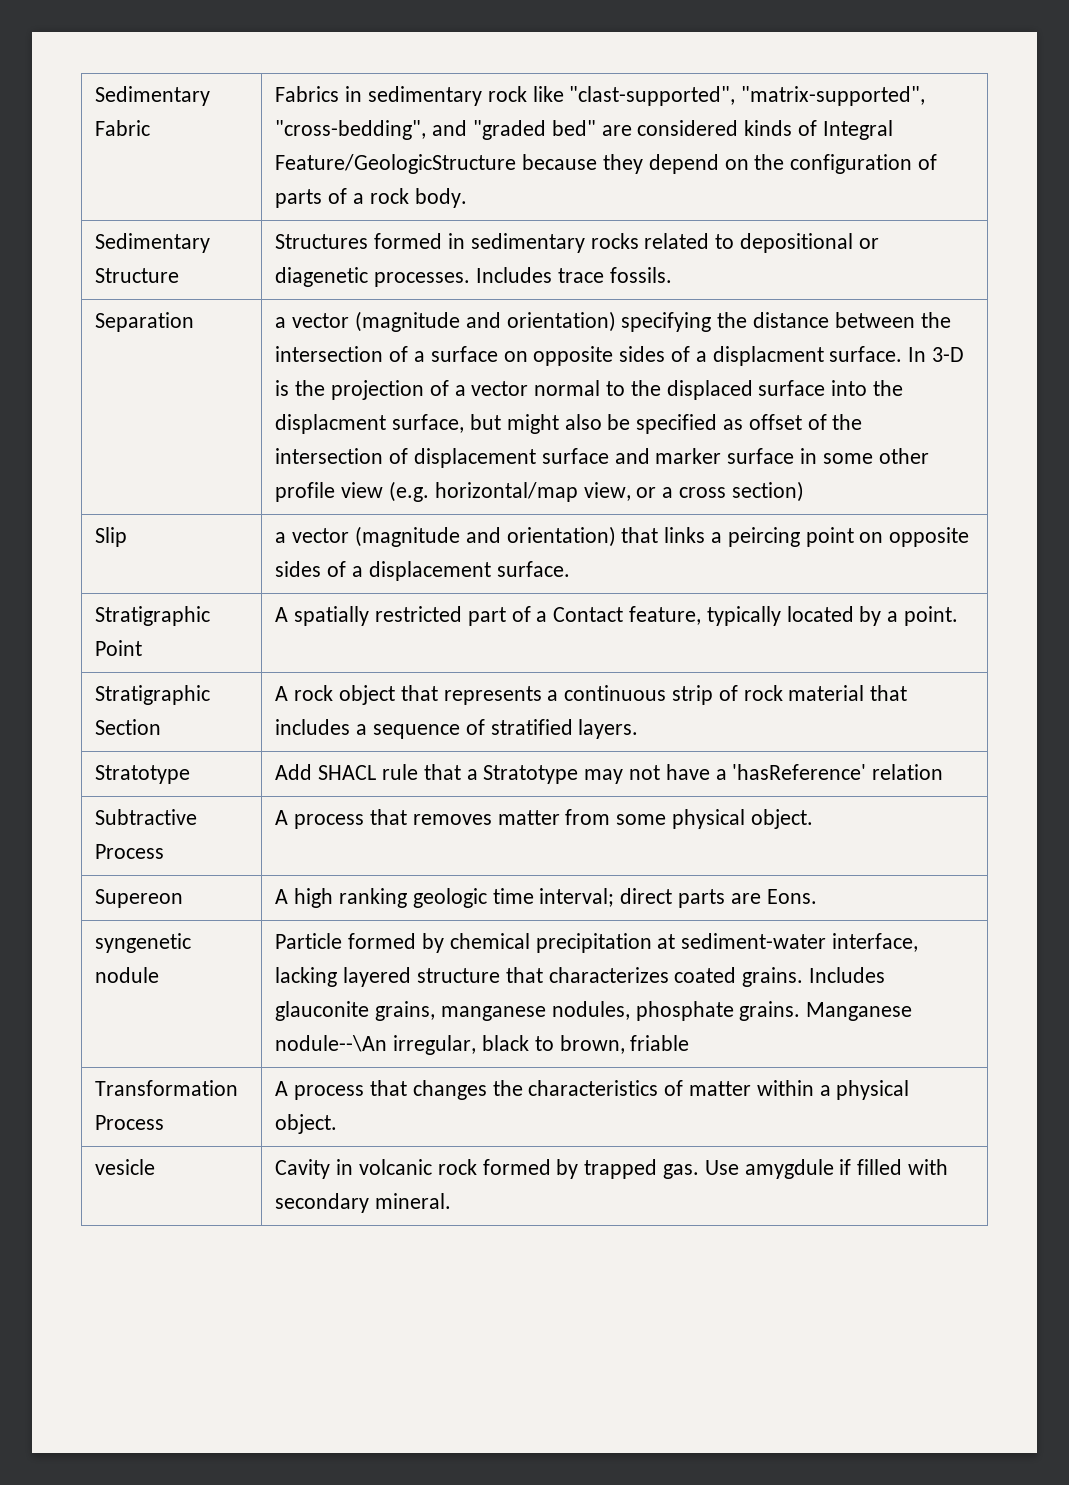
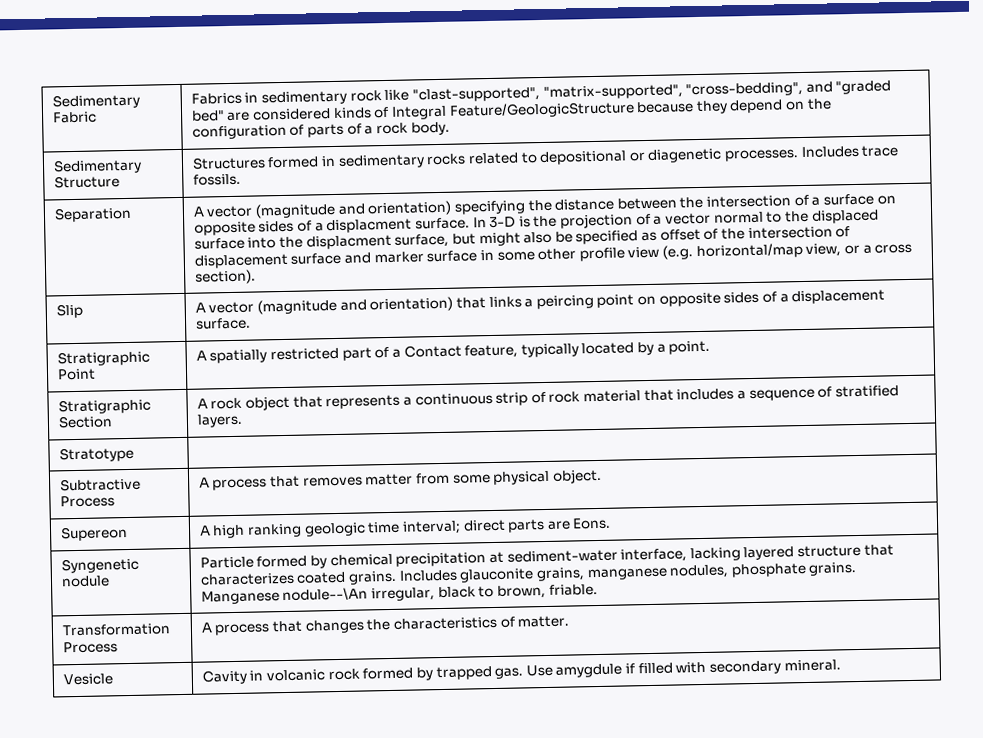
- a vector (magnitude and orientation) specifying the distance between the intersection of a surface on opposite sides of a displacment surface.
+ A vector (magnitude and orientation) specifying the distance between the intersection of a surface on opposite sides of a displacment surface.
- In 3-D is the projection of a vector normal to the displaced surface into the displacment surface, but might also be specified as offset of the intersection of displacement surface and marker surface in some other profile view (e.g. horizontal/map view, or a cross section)
+ In 3-D is the projection of a vector normal to the displaced surface into the displacment surface, but might also be specified as offset of the intersection of displacement surface and marker surface in some other profile view (e.g. horizontal/map view, or a cross section).
- Slip | a vector (magnitude and orientation) that links a peircing point on opposite sides of a displacement surface.
+ Slip | A vector (magnitude and orientation) that links a peircing point on opposite sides of a displacement surface.
- Stratotype | Add SHACL rule that a Stratotype may not have a 'hasReference' relation
+ Stratotype |
- syngenetic nodule | Particle formed by chemical precipitation at sediment-water interface, lacking layered structure that characterizes coated grains. Includes glauconite grains, manganese nodules, phosphate grains. Manganese nodule--\An irregular, black to brown, friable
+ Syngenetic nodule | Particle formed by chemical precipitation at sediment-water interface, lacking layered structure that characterizes coated grains. Includes glauconite grains, manganese nodules, phosphate grains. Manganese nodule--\An irregular, black to brown, friable.
- Transformation Process | A process that changes the characteristics of matter within a physical object.
- vesicle | Cavity in volcanic rock formed by trapped gas. Use amygdule if filled with secondary mineral.
+ Transformation Process | A process that changes the characteristics of matter.
+ Vesicle | Cavity in volcanic rock formed by trapped gas. Use amygdule if filled with secondary mineral.

